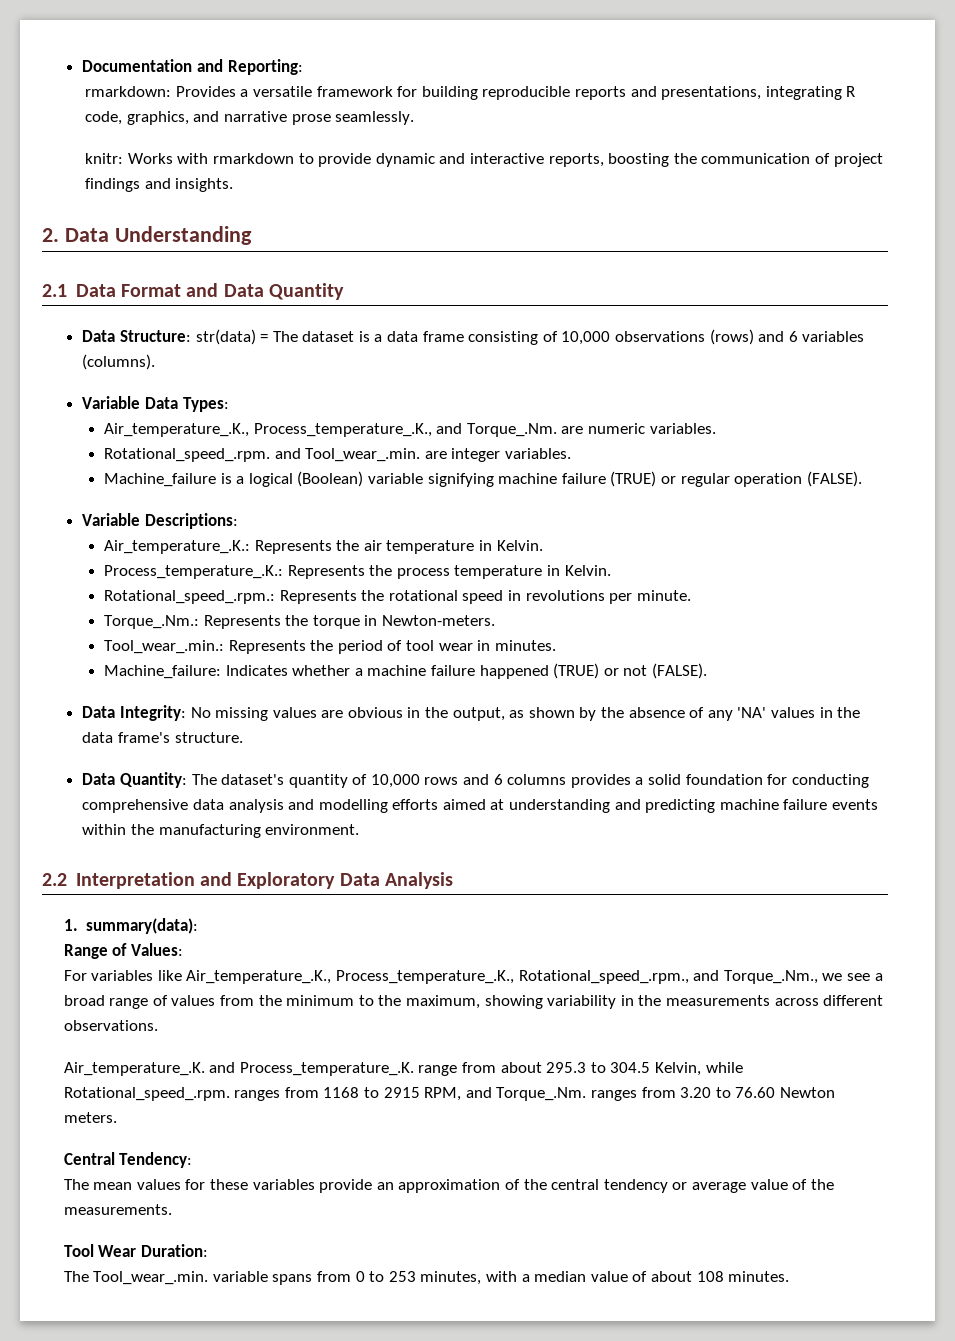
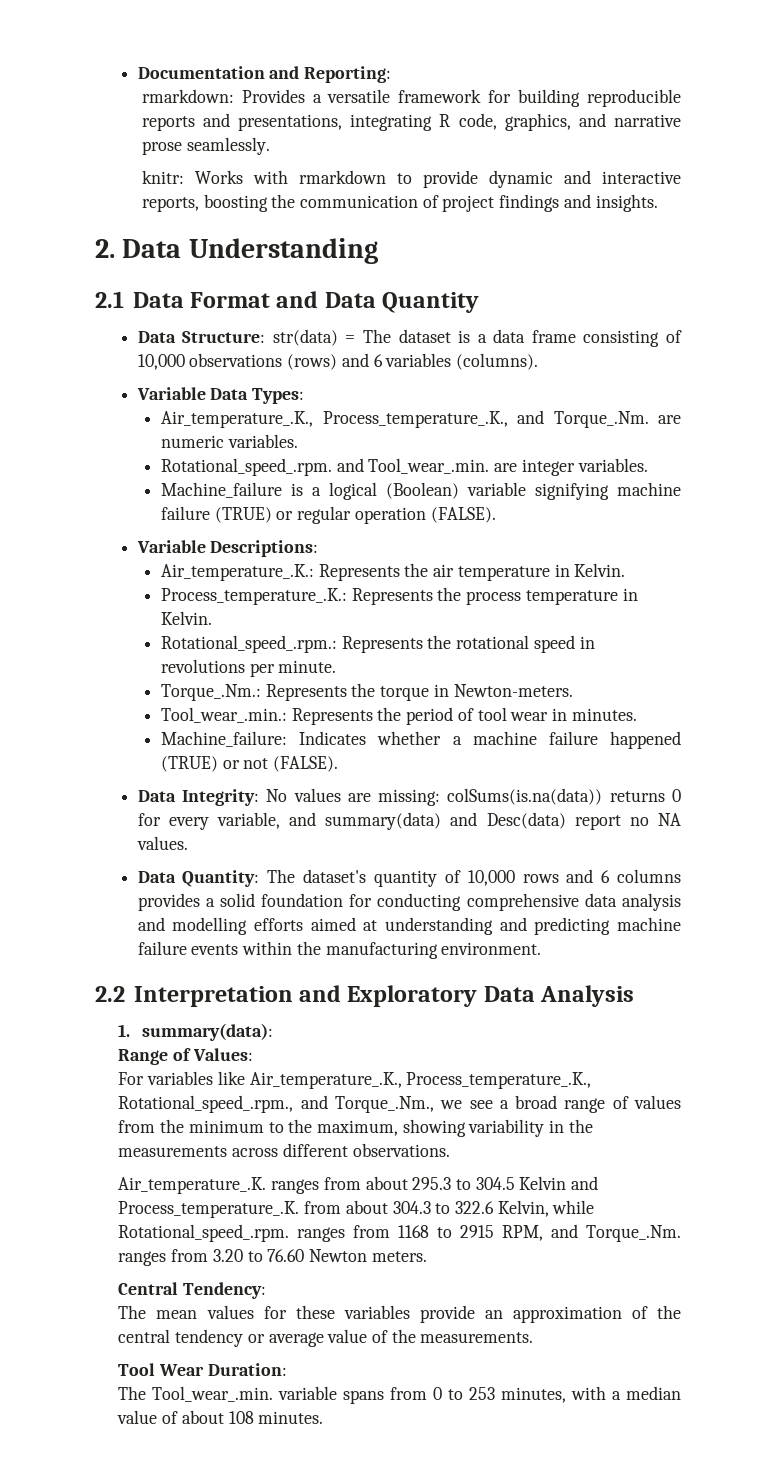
- Data Integrity: No missing values are obvious in the output, as shown by the absence of any 'NA' values in the data frame's structure.
+ Data Integrity: No values are missing: colSums(is.na(data)) returns 0 for every variable, and summary(data) and Desc(data) report no NA values.
- Air_temperature_.K. and Process_temperature_.K. range from about 295.3 to 304.5 Kelvin, while Rotational_speed_.rpm. ranges from 1168 to 2915 RPM, and Torque_.Nm. ranges from 3.20 to 76.60 Newton meters.
+ Air_temperature_.K. ranges from about 295.3 to 304.5 Kelvin and Process_temperature_.K. from about 304.3 to 322.6 Kelvin, while Rotational_speed_.rpm. ranges from 1168 to 2915 RPM, and Torque_.Nm. ranges from 3.20 to 76.60 Newton meters.

